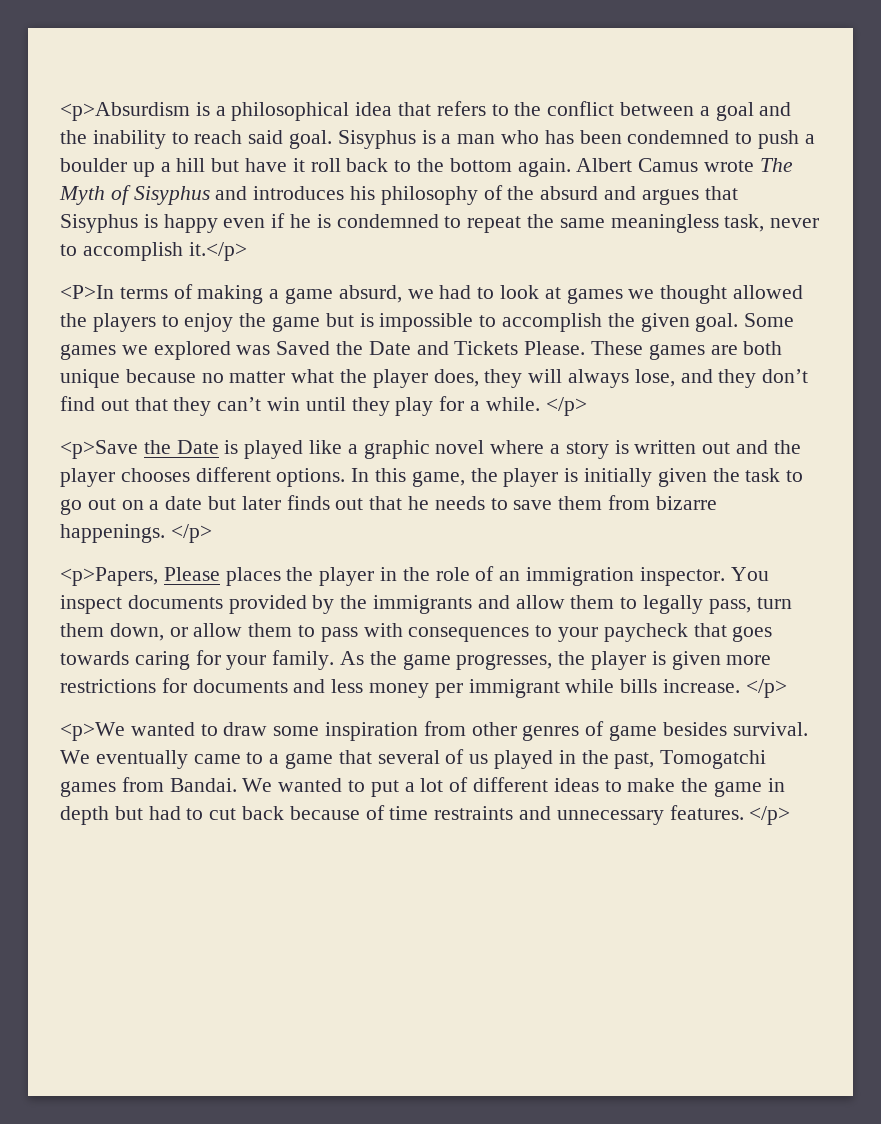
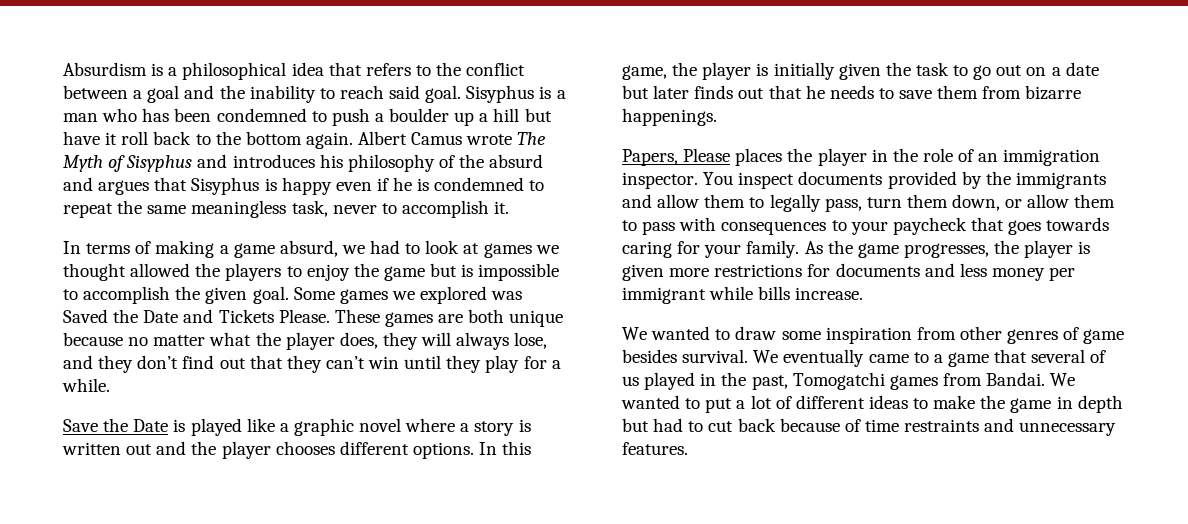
- <p>Absurdism is a philosophical idea that refers to the conflict between a goal and the inability to reach said goal.
+ Absurdism is a philosophical idea that refers to the conflict between a goal and the inability to reach said goal.
- Albert Camus wrote The Myth of Sisyphus and introduces his philosophy of the absurd and argues that Sisyphus is happy even if he is condemned to repeat the same meaningless task, never to accomplish it.</p>
- <P>In terms of making a game absurd, we had to look at games we thought allowed the players to enjoy the game but is impossible to accomplish the given goal.
+ Albert Camus wrote The Myth of Sisyphus and introduces his philosophy of the absurd and argues that Sisyphus is happy even if he is condemned to repeat the same meaningless task, never to accomplish it.
+ In terms of making a game absurd, we had to look at games we thought allowed the players to enjoy the game but is impossible to accomplish the given goal.
- These games are both unique because no matter what the player does, they will always lose, and they don’t find out that they can’t win until they play for a while. </p>
- <p>Save the Date is played like a graphic novel where a story is written out and the player chooses different options.
+ These games are both unique because no matter what the player does, they will always lose, and they don’t find out that they can’t win until they play for a while.
+ Save the Date is played like a graphic novel where a story is written out and the player chooses different options.
- In this game, the player is initially given the task to go out on a date but later finds out that he needs to save them from bizarre happenings. </p>
- <p>Papers, Please places the player in the role of an immigration inspector.
+ In this game, the player is initially given the task to go out on a date but later finds out that he needs to save them from bizarre happenings.
+ Papers, Please places the player in the role of an immigration inspector.
- As the game progresses, the player is given more restrictions for documents and less money per immigrant while bills increase. </p>
- <p>We wanted to draw some inspiration from other genres of game besides survival.
+ As the game progresses, the player is given more restrictions for documents and less money per immigrant while bills increase.
+ We wanted to draw some inspiration from other genres of game besides survival.
- We wanted to put a lot of different ideas to make the game in depth but had to cut back because of time restraints and unnecessary features. </p>
+ We wanted to put a lot of different ideas to make the game in depth but had to cut back because of time restraints and unnecessary features.

